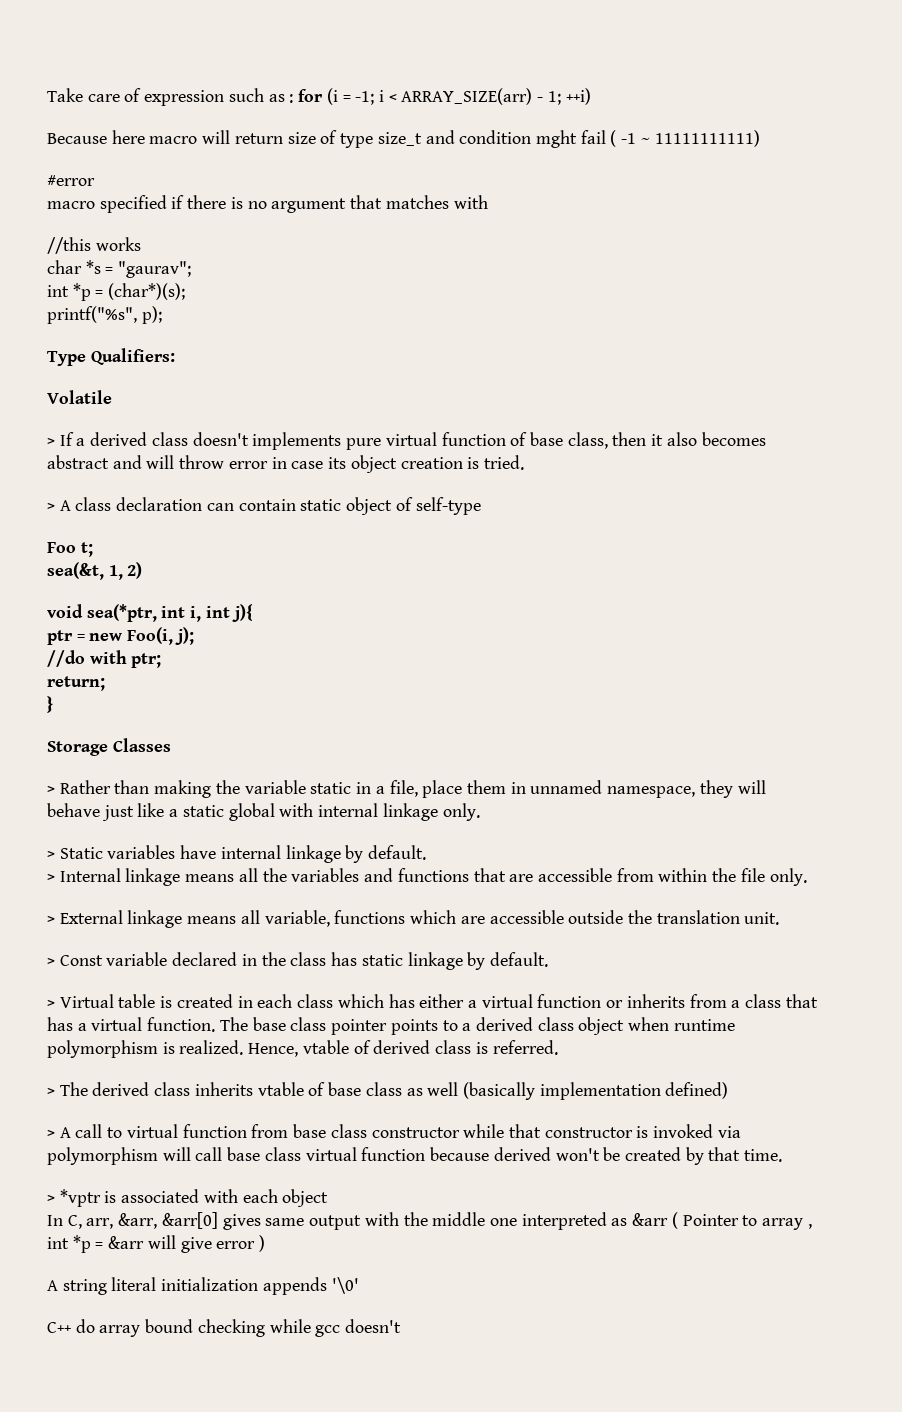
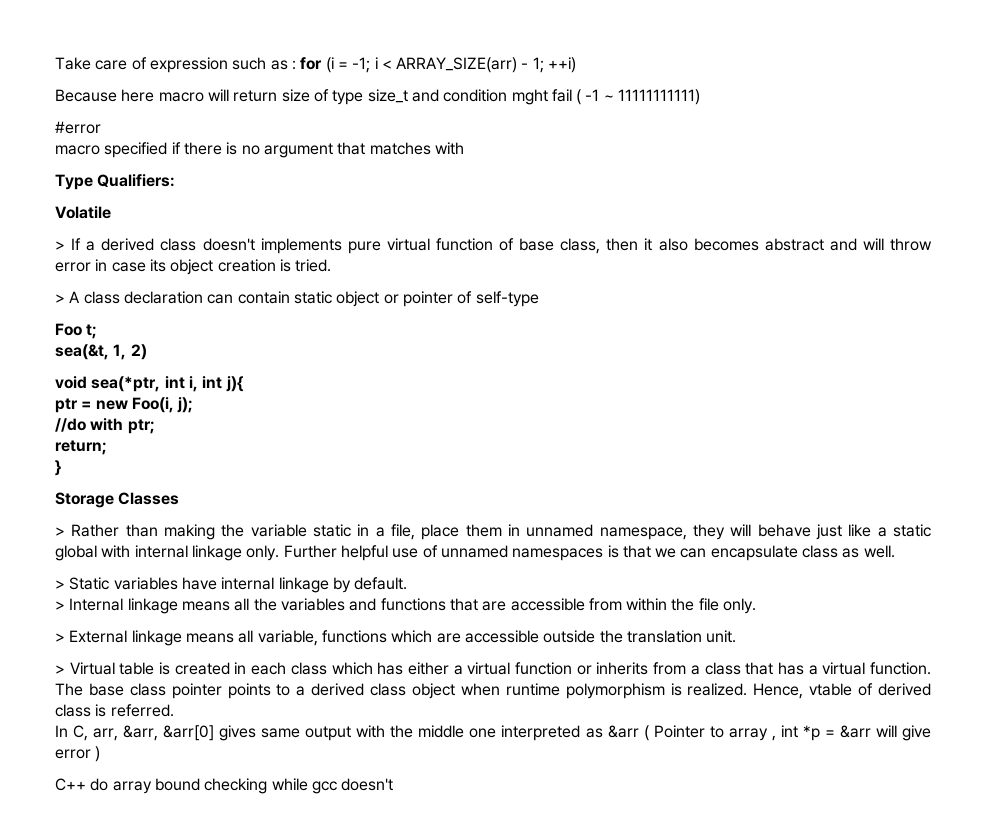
- //this works
- char *s = "gaurav";
- int *p = (char*)(s);
- printf("%s", p);
- > A class declaration can contain static object of self-type
+ > A class declaration can contain static object or pointer of self-type
+ Further helpful use of unnamed namespaces is that we can encapsulate class as well.
- > Const variable declared in the class has static linkage by default.
- > The derived class inherits vtable of base class as well (basically implementation defined)
- > A call to virtual function from base class constructor while that constructor is invoked via polymorphism will call base class virtual function because derived won't be created by that time.
- > *vptr is associated with each object
- A string literal initialization appends '\0'

